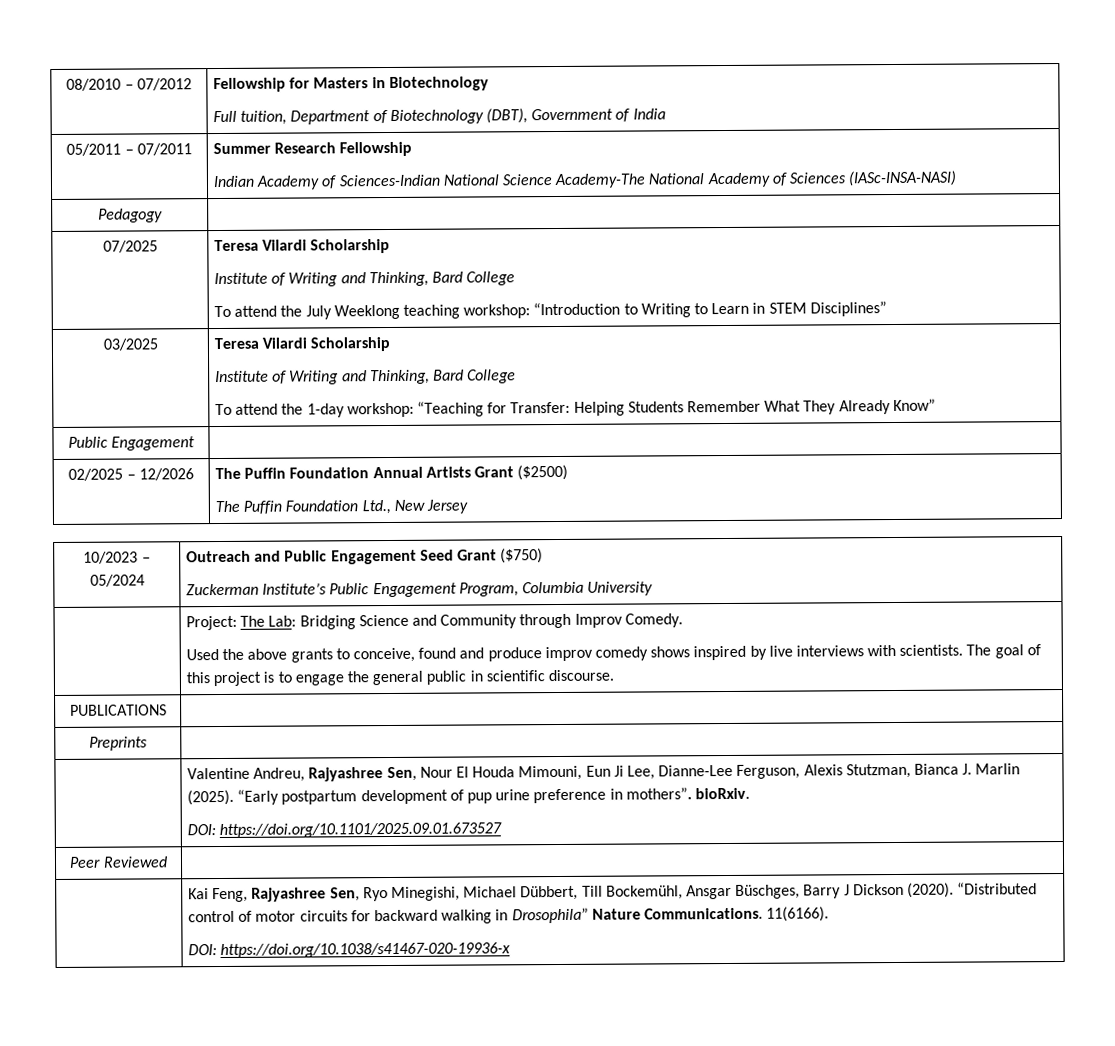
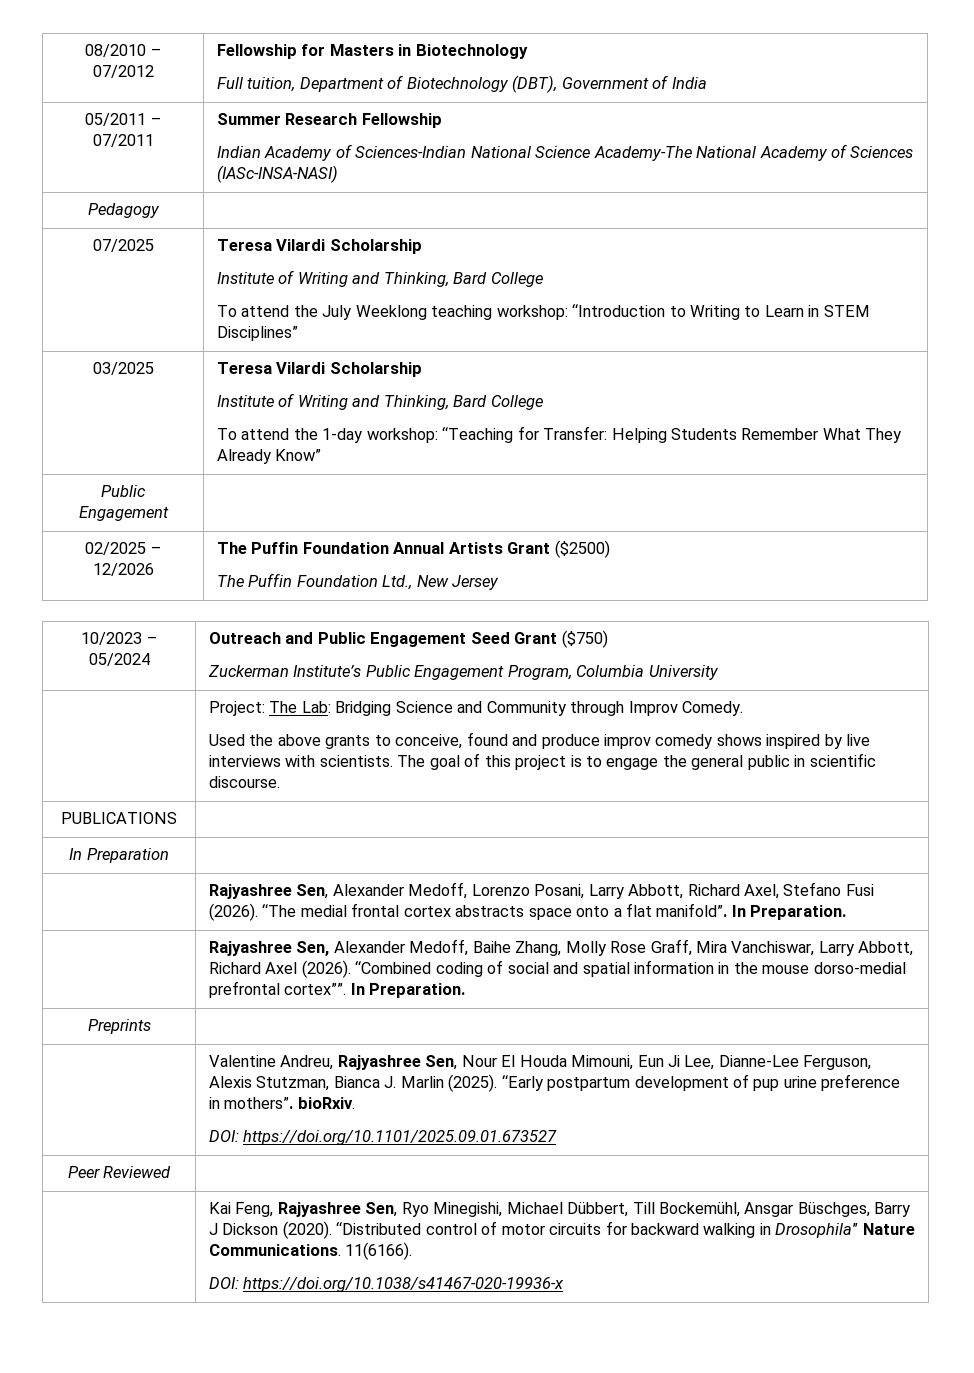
+ In Preparation |
+ | Rajyashree Sen, Alexander Medoff, Lorenzo Posani, Larry Abbott, Richard Axel, Stefano Fusi (2026). “The medial frontal cortex abstracts space onto a flat manifold”. In Preparation.
+ | Rajyashree Sen, Alexander Medoff, Baihe Zhang, Molly Rose Graff, Mira Vanchiswar, Larry Abbott, Richard Axel (2026). “Combined coding of social and spatial information in the mouse dorso-medial prefrontal cortex””. In Preparation.

